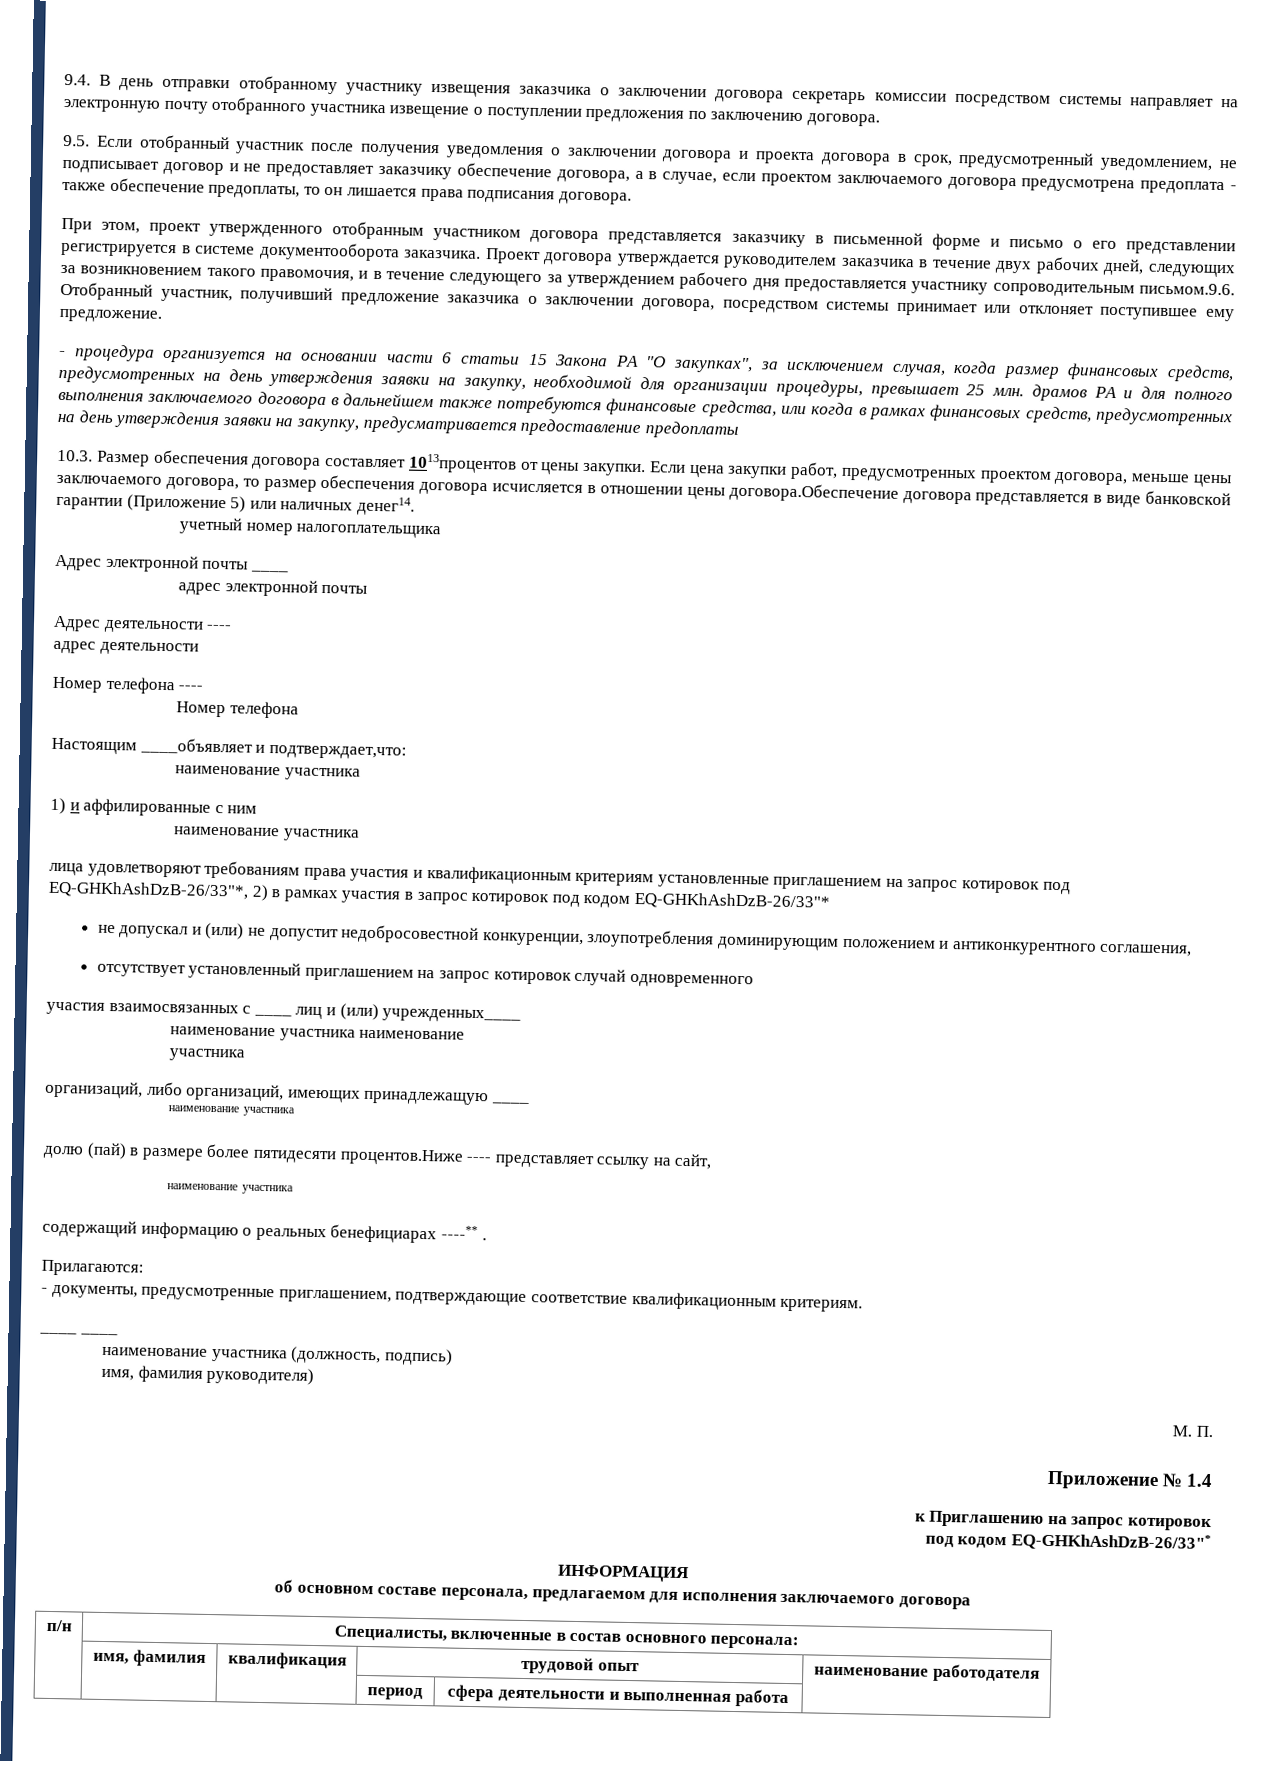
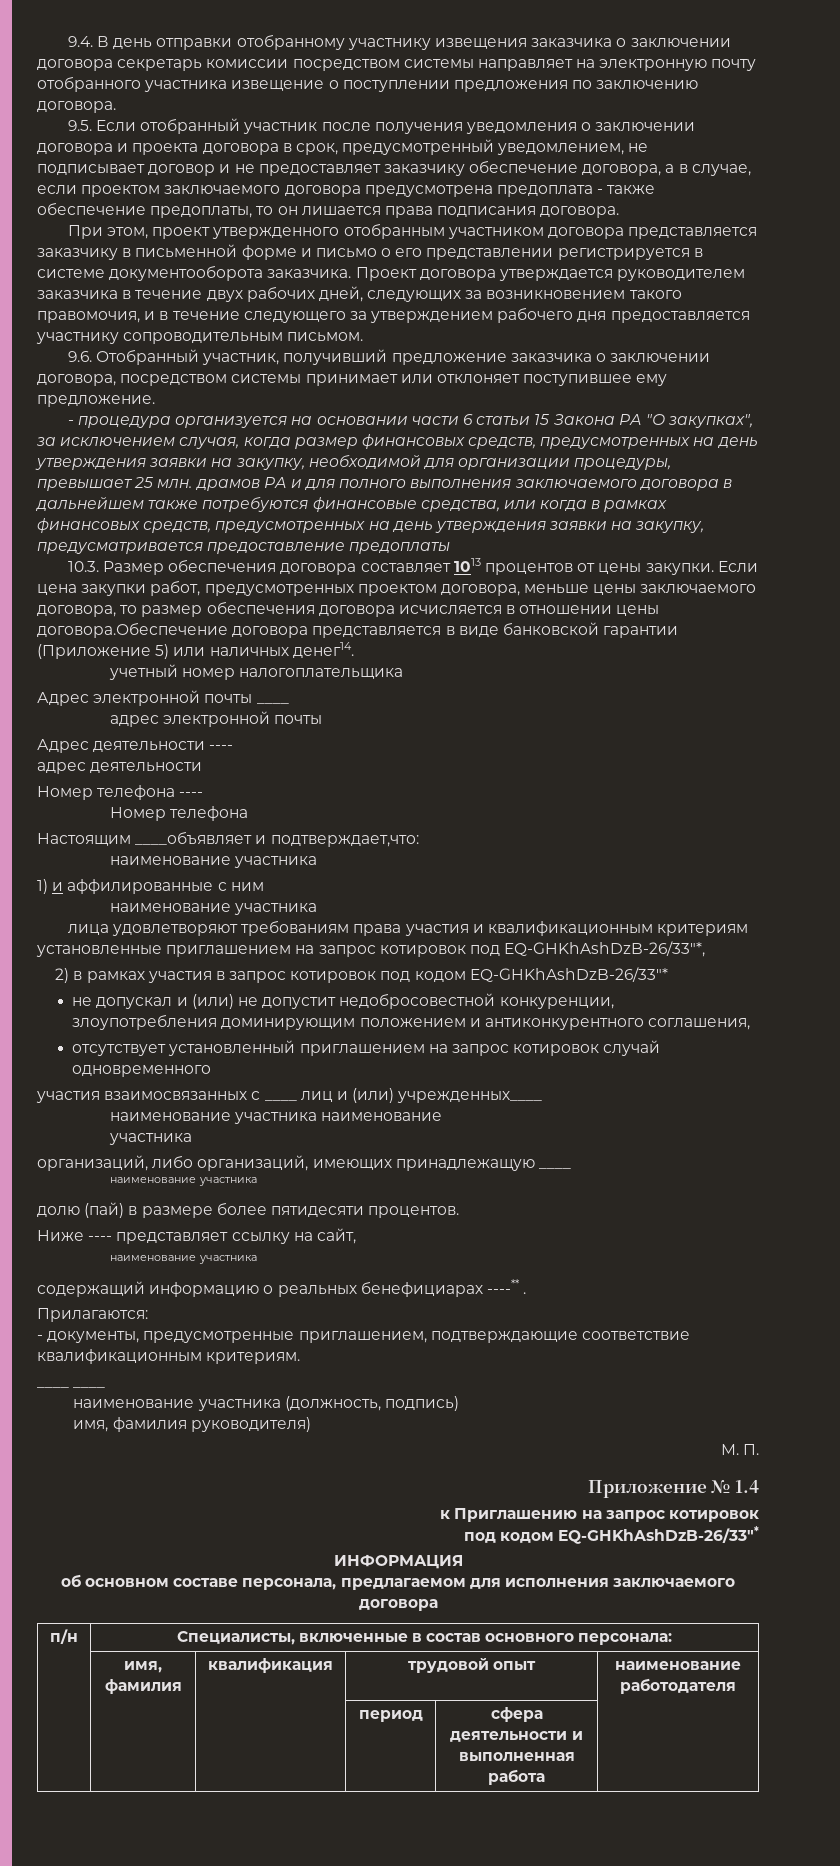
- Проект договора утверждается руководителем заказчика в течение двух рабочих дней, следующих за возникновением такого правомочия, и в течение следующего за утверждением рабочего дня предоставляется участнику сопроводительным письмом.9.6. Отобранный участник, получивший предложение заказчика о заключении договора, посредством системы принимает или отклоняет поступившее ему предложение.
+ Проект договора утверждается руководителем заказчика в течение двух рабочих дней, следующих за возникновением такого правомочия, и в течение следующего за утверждением рабочего дня предоставляется участнику сопроводительным письмом.
+ 9.6. Отобранный участник, получивший предложение заказчика о заключении договора, посредством системы принимает или отклоняет поступившее ему предложение.
- 10.3. Размер обеспечения договора составляет 1013процентов от цены закупки.
+ 10.3. Размер обеспечения договора составляет 1013 процентов от цены закупки.
- лица удовлетворяют требованиям права участия и квалификационным критериям установленные приглашением на запрос котировок под EQ-GHKhAshDzB-26/33"*, 2) в рамках участия в запрос котировок под кодом EQ-GHKhAshDzB-26/33"*
+ лица удовлетворяют требованиям права участия и квалификационным критериям установленные приглашением на запрос котировок под EQ-GHKhAshDzB-26/33"*,
+ 2) в рамках участия в запрос котировок под кодом EQ-GHKhAshDzB-26/33"*
- долю (пай) в размере более пятидесяти процентов.Ниже ---- представляет ссылку на сайт,
+ долю (пай) в размере более пятидесяти процентов.
+ Ниже ---- представляет ссылку на сайт,

